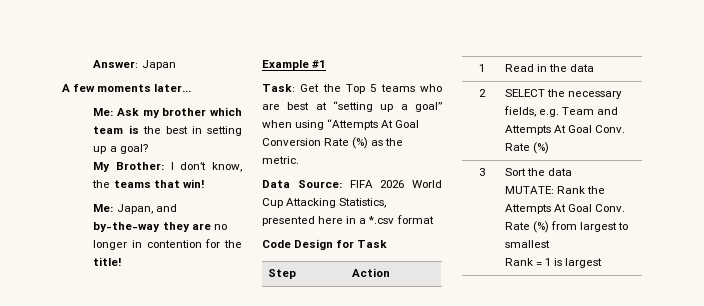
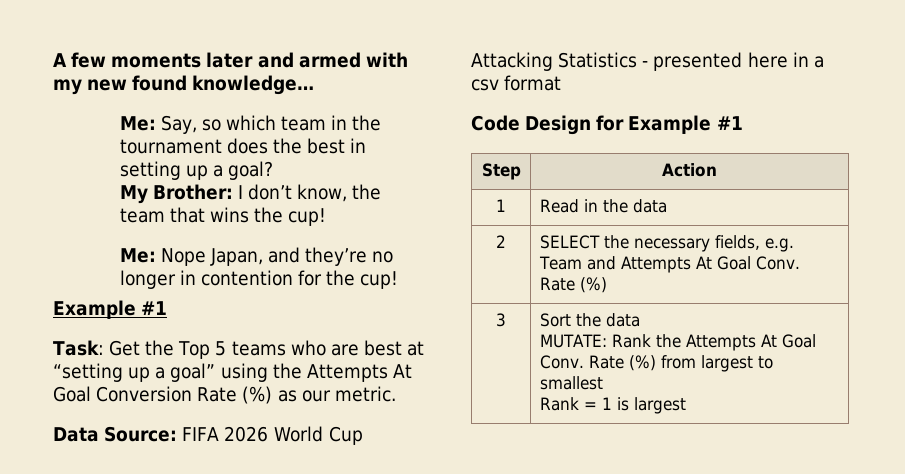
- Answer: Japan
- A few moments later…
- Me: Ask my brother which team is the best in setting up a goal?
+ A few moments later and armed with my new found knowledge…
+ Me: Say, so which team in the tournament does the best in setting up a goal?
- My Brother: I don’t know, the teams that win!
- Me: Japan, and by-the-way they are no longer in contention for the title!
+ My Brother: I don’t know, the team that wins the cup!
+ Me: Nope Japan, and they’re no longer in contention for the cup!
- Task: Get the Top 5 teams who are best at “setting up a goal” when using “Attempts At Goal Conversion Rate (%) as the metric.
+ Task: Get the Top 5 teams who are best at “setting up a goal” using the Attempts At Goal Conversion Rate (%) as our metric.
- Data Source: FIFA 2026 World Cup Attacking Statistics, presented here in a *.csv format
+ Data Source: FIFA 2026 World Cup Attacking Statistics - presented here in a csv format
- Code Design for Task
+ Code Design for Example #1

